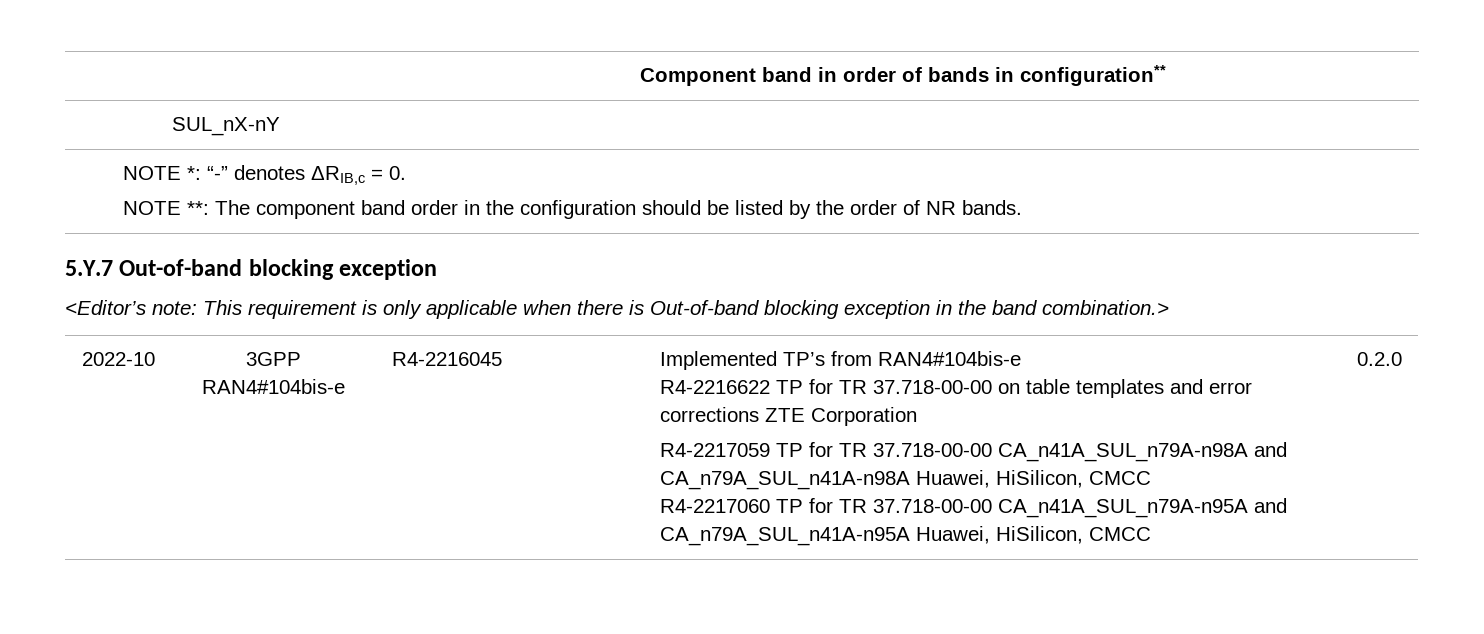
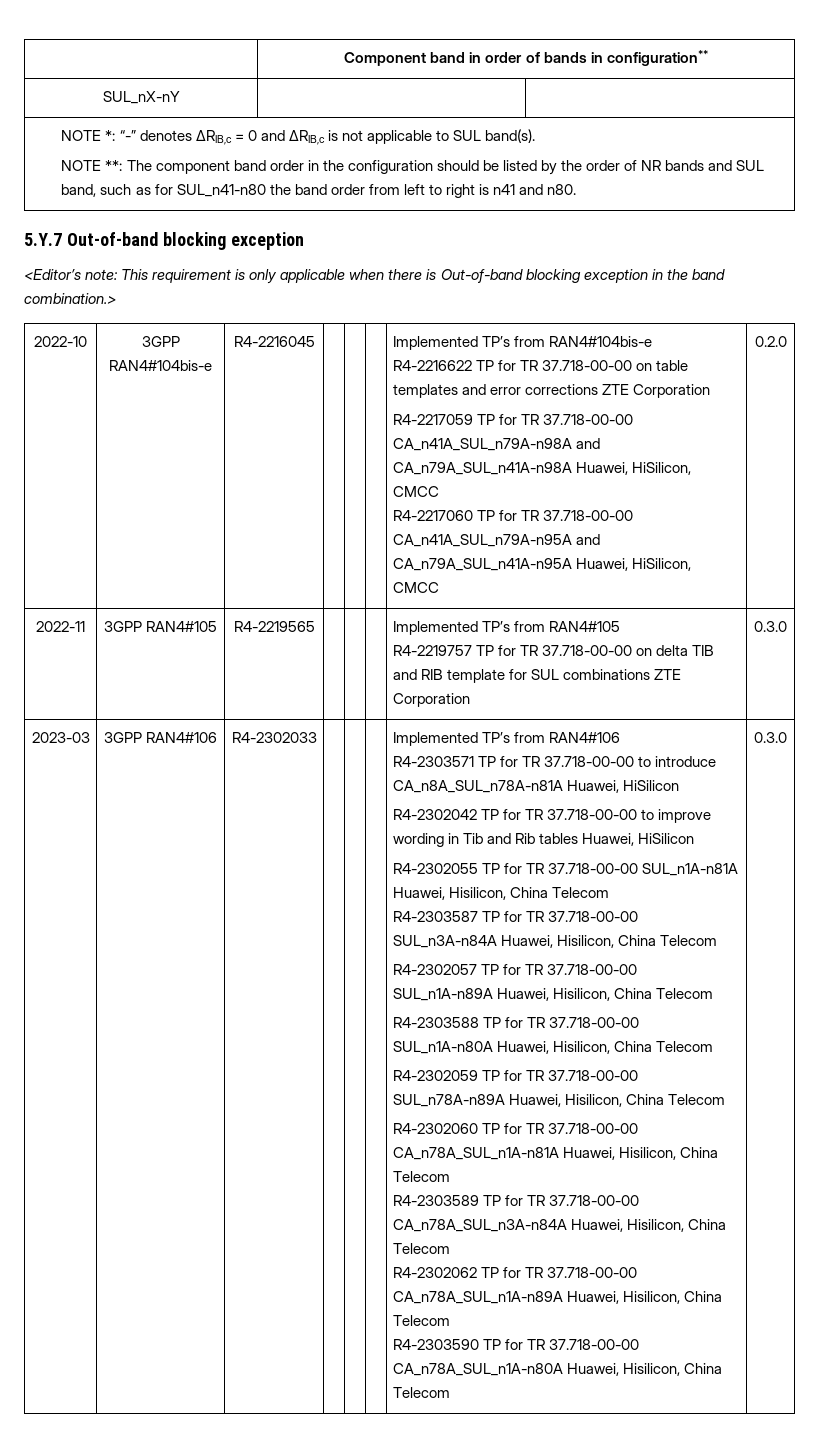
- NOTE *: “-” denotes ΔRIB,c = 0.
+ NOTE *: “-” denotes ΔRIB,c = 0 and ΔRIB,c is not applicable to SUL band(s).
- NOTE **: The component band order in the configuration should be listed by the order of NR bands.
+ NOTE **: The component band order in the configuration should be listed by the order of NR bands and SUL band, such as for SUL_n41-n80 the band order from left to right is n41 and n80.
+ 2022-11 | 3GPP RAN4#105 | R4-2219565 | | | | Implemented TP’s from RAN4#105
+ R4-2219757 TP for TR 37.718-00-00 on delta TIB and RIB template for SUL combinations ZTE Corporation | 0.3.0
+ 2023-03 | 3GPP RAN4#106 | R4-2302033 | | | | Implemented TP’s from RAN4#106
+ R4-2303571 TP for TR 37.718-00-00 to introduce CA_n8A_SUL_n78A-n81A Huawei, HiSilicon
+ R4-2302042 TP for TR 37.718-00-00 to improve wording in Tib and Rib tables Huawei, HiSilicon
+ R4-2302055 TP for TR 37.718-00-00 SUL_n1A-n81A Huawei, Hisilicon, China Telecom
+ R4-2303587 TP for TR 37.718-00-00 SUL_n3A-n84A Huawei, Hisilicon, China Telecom
+ R4-2302057 TP for TR 37.718-00-00 SUL_n1A-n89A Huawei, Hisilicon, China Telecom
+ R4-2303588 TP for TR 37.718-00-00 SUL_n1A-n80A Huawei, Hisilicon, China Telecom
+ R4-2302059 TP for TR 37.718-00-00 SUL_n78A-n89A Huawei, Hisilicon, China Telecom
+ R4-2302060 TP for TR 37.718-00-00 CA_n78A_SUL_n1A-n81A Huawei, Hisilicon, China Telecom
+ R4-2303589 TP for TR 37.718-00-00 CA_n78A_SUL_n3A-n84A Huawei, Hisilicon, China Telecom
+ R4-2302062 TP for TR 37.718-00-00 CA_n78A_SUL_n1A-n89A Huawei, Hisilicon, China Telecom
+ R4-2303590 TP for TR 37.718-00-00 CA_n78A_SUL_n1A-n80A Huawei, Hisilicon, China Telecom | 0.3.0

